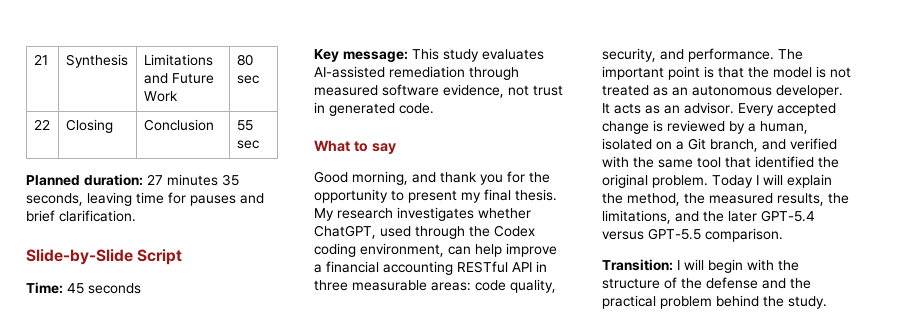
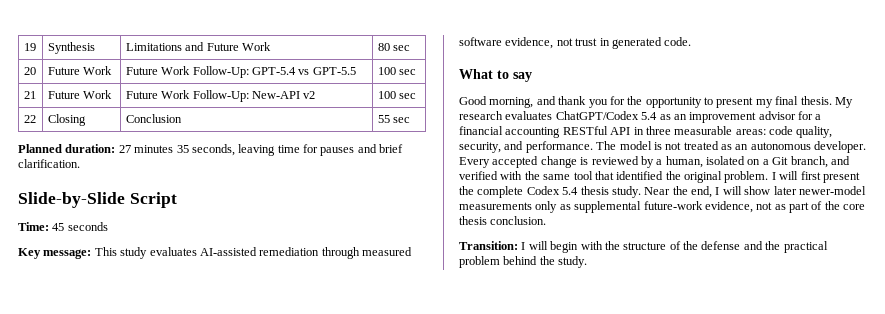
- 21 | Synthesis | Limitations and Future Work | 80 sec
+ 19 | Synthesis | Limitations and Future Work | 80 sec
+ 20 | Future Work | Future Work Follow-Up: GPT-5.4 vs GPT-5.5 | 100 sec
+ 21 | Future Work | Future Work Follow-Up: New-API v2 | 100 sec
- My research investigates whether ChatGPT, used through the Codex coding environment, can help improve a financial accounting RESTful API in three measurable areas: code quality, security, and performance.
+ My research evaluates ChatGPT/Codex 5.4 as an improvement advisor for a financial accounting RESTful API in three measurable areas: code quality, security, and performance.
- The important point is that the model is not treated as an autonomous developer.
+ The model is not treated as an autonomous developer.
- It acts as an advisor.
- Today I will explain the method, the measured results, the limitations, and the later GPT-5.4 versus GPT-5.5 comparison.
+ I will first present the complete Codex 5.4 thesis study. Near the end, I will show later newer-model measurements only as supplemental future-work evidence, not as part of the core thesis conclusion.

